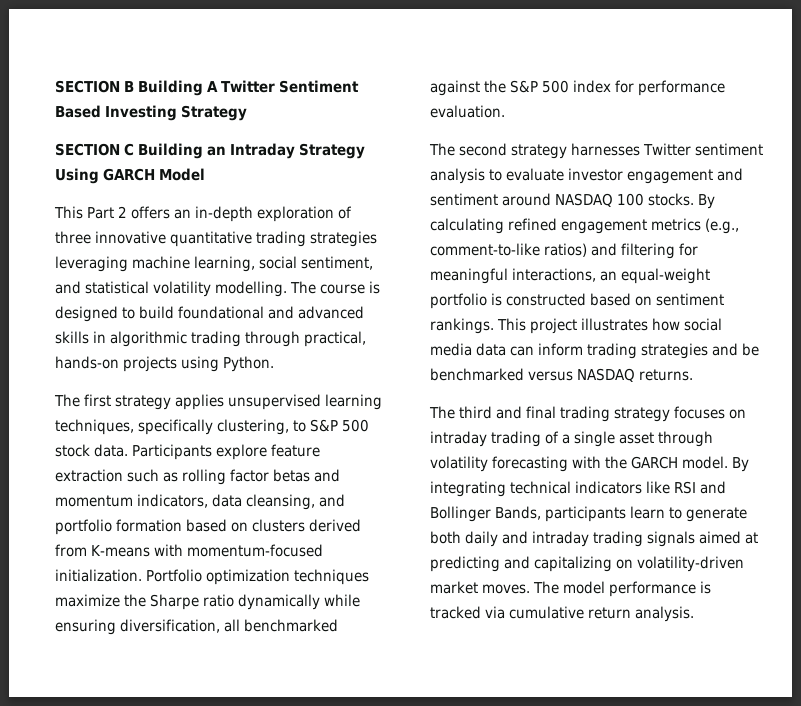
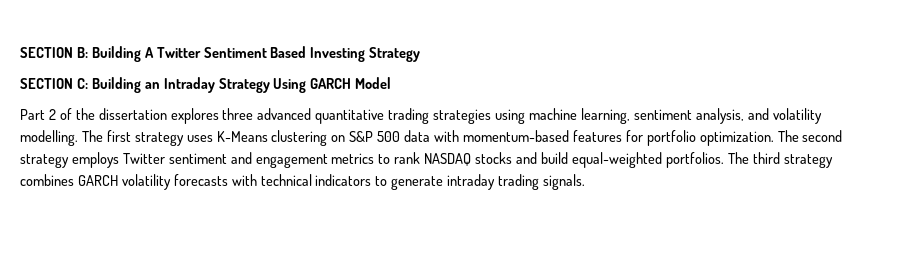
- SECTION B Building A Twitter Sentiment Based Investing Strategy
+ SECTION B: Building A Twitter Sentiment Based Investing Strategy
- SECTION C Building an Intraday Strategy Using GARCH Model
+ SECTION C: Building an Intraday Strategy Using GARCH Model
- This Part 2 offers an in-depth exploration of three innovative quantitative trading strategies leveraging machine learning, social sentiment, and statistical volatility modelling. The course is designed to build foundational and advanced skills in algorithmic trading through practical, hands-on projects using Python.
- The first strategy applies unsupervised learning techniques, specifically clustering, to S&P 500 stock data. Participants explore feature extraction such as rolling factor betas and momentum indicators, data cleansing, and portfolio formation based on clusters derived from K-means with momentum-focused initialization. Portfolio optimization techniques maximize the Sharpe ratio dynamically while ensuring diversification, all benchmarked against the S&P 500 index for performance evaluation.
- The second strategy harnesses Twitter sentiment analysis to evaluate investor engagement and sentiment around NASDAQ 100 stocks. By calculating refined engagement metrics (e.g., comment-to-like ratios) and filtering for meaningful interactions, an equal-weight portfolio is constructed based on sentiment rankings. This project illustrates how social media data can inform trading strategies and be benchmarked versus NASDAQ returns.
- The third and final trading strategy focuses on intraday trading of a single asset through volatility forecasting with the GARCH model. By integrating technical indicators like RSI and Bollinger Bands, participants learn to generate both daily and intraday trading signals aimed at predicting and capitalizing on volatility-driven market moves. The model performance is tracked via cumulative return analysis.
+ Part 2 of the dissertation explores three advanced quantitative trading strategies using machine learning, sentiment analysis, and volatility modelling. The first strategy uses K-Means clustering on S&P 500 data with momentum-based features for portfolio optimization. The second strategy employs Twitter sentiment and engagement metrics to rank NASDAQ stocks and build equal-weighted portfolios. The third strategy combines GARCH volatility forecasts with technical indicators to generate intraday trading signals.

